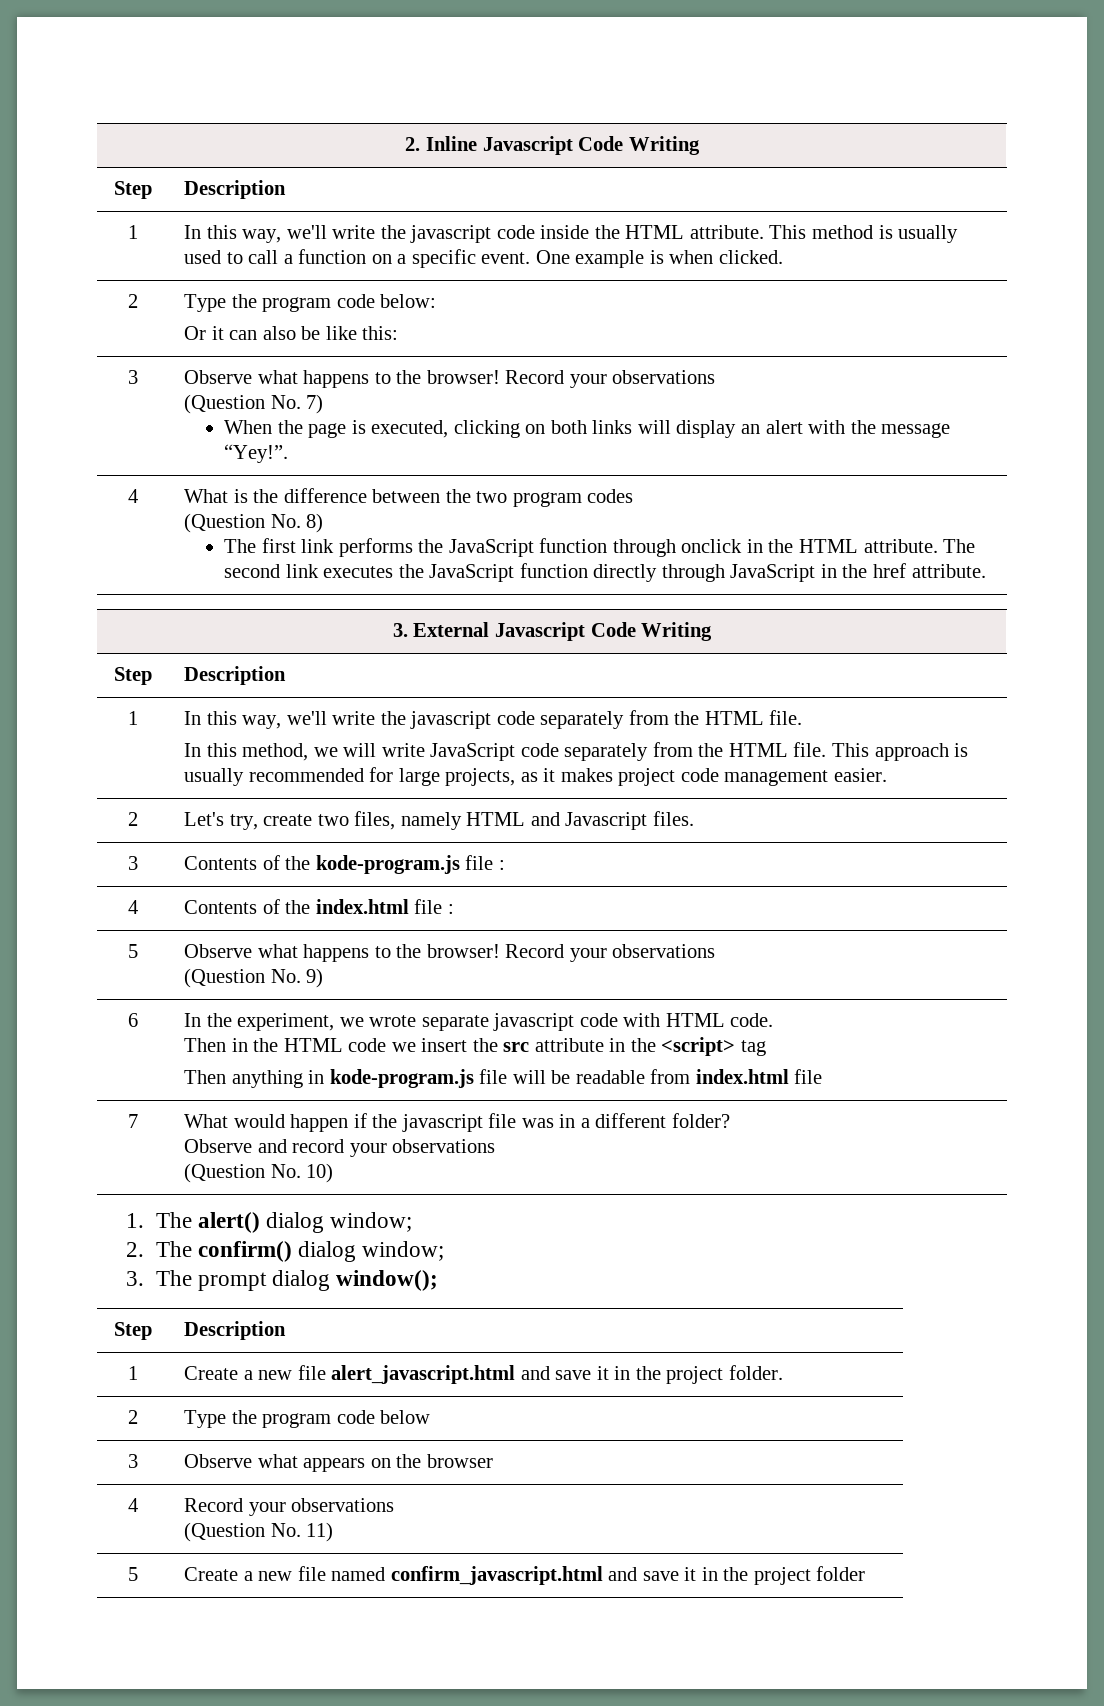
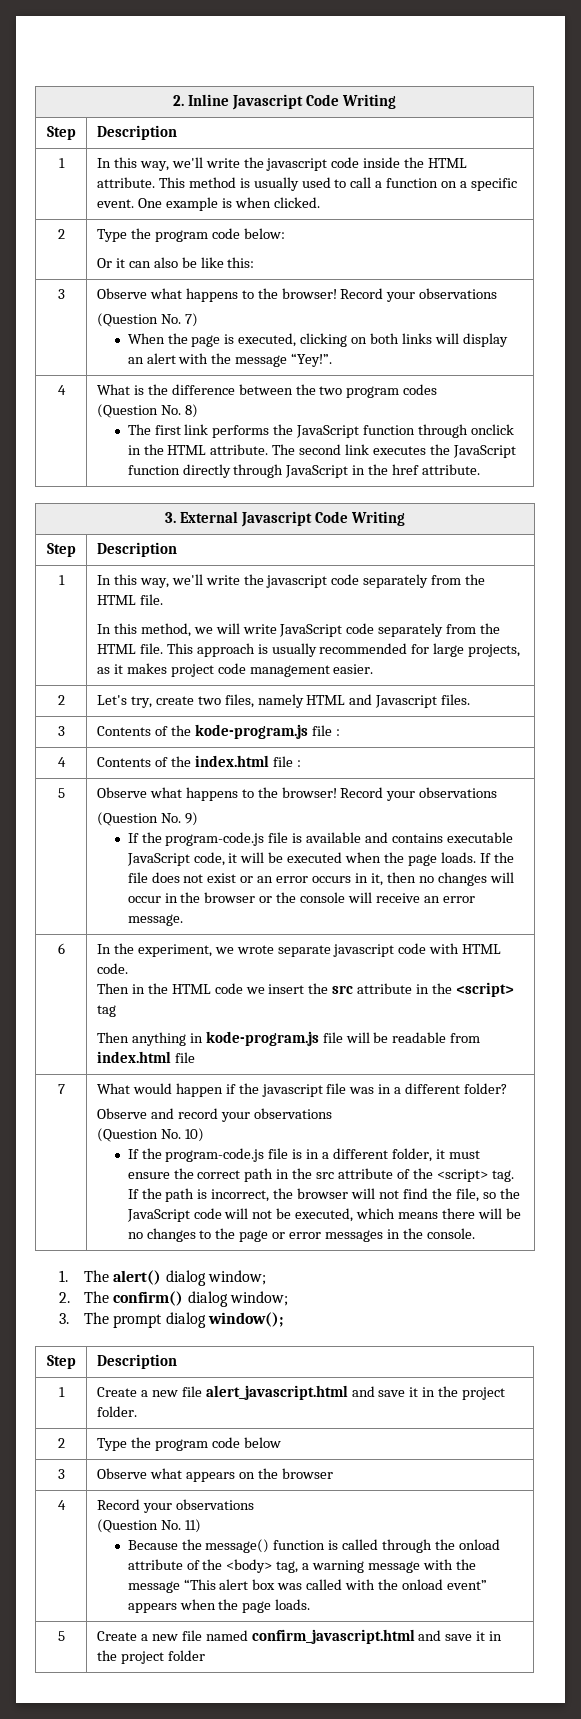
+ If the program-code.js file is available and contains executable JavaScript code, it will be executed when the page loads. If the file does not exist or an error occurs in it, then no changes will occur in the browser or the console will receive an error message.
+ If the program-code.js file is in a different folder, it must ensure the correct path in the src attribute of the <script> tag. If the path is incorrect, the browser will not find the file, so the JavaScript code will not be executed, which means there will be no changes to the page or error messages in the console.
+ Because the message() function is called through the onload attribute of the <body> tag, a warning message with the message “This alert box was called with the onload event” appears when the page loads.

